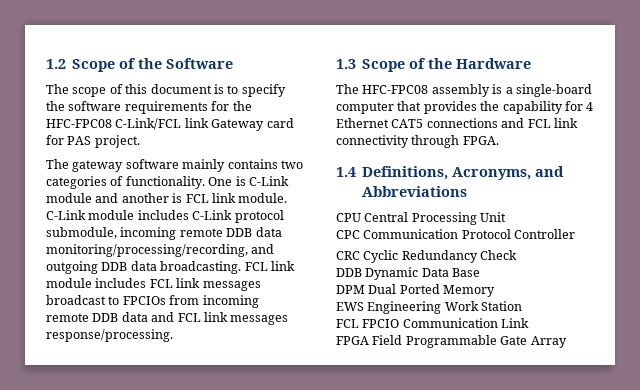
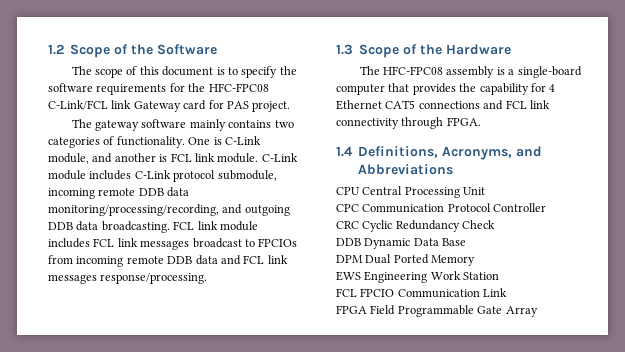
- One is C-Link module and another is FCL link module.
+ One is C-Link module, and another is FCL link module.

